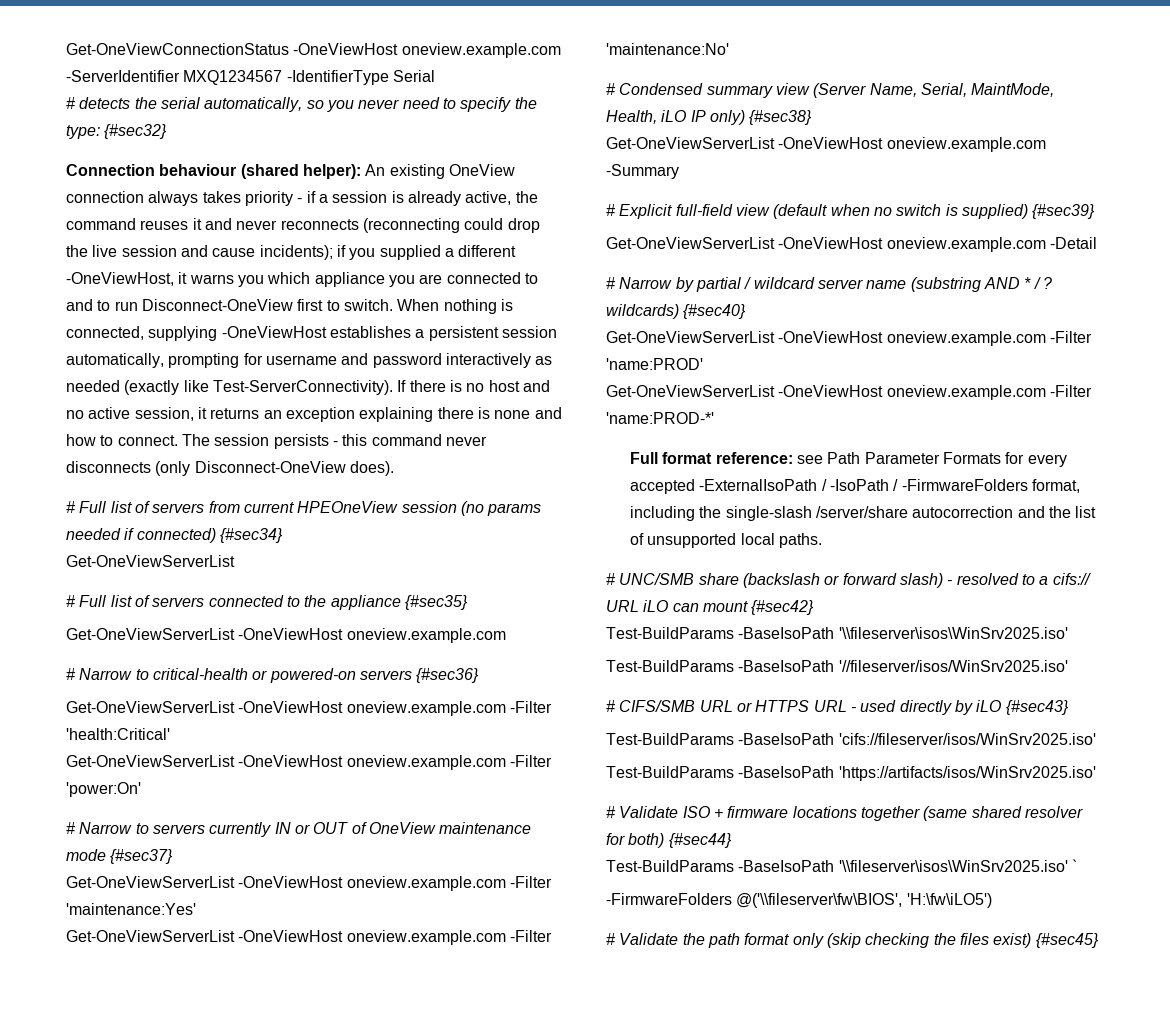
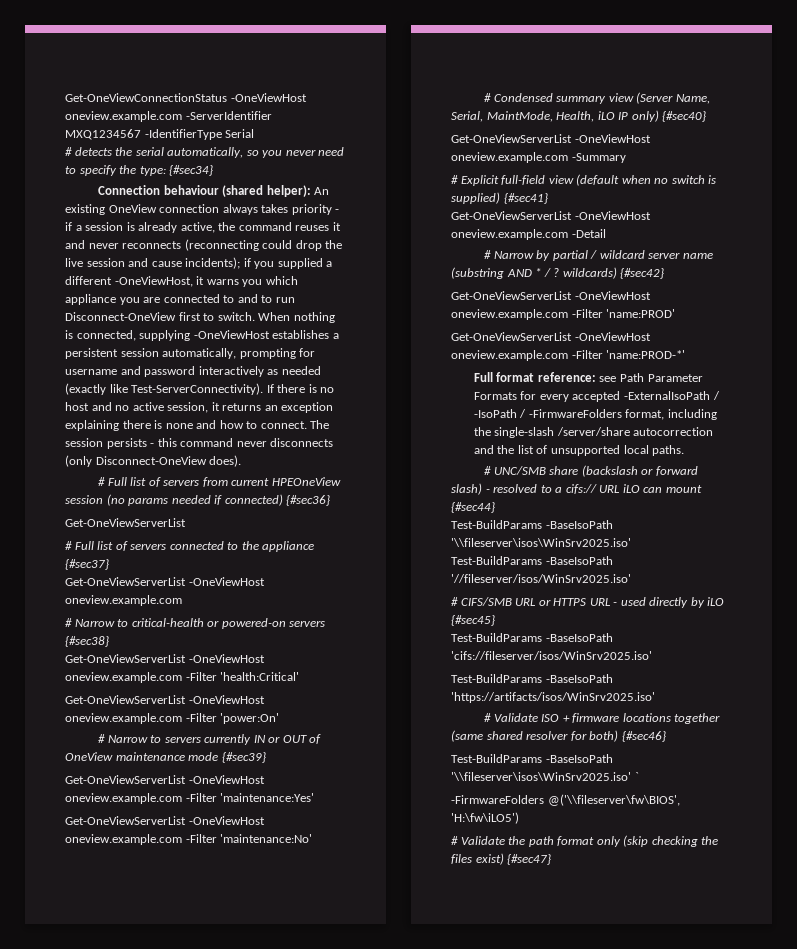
- # detects the serial automatically, so you never need to specify the type: {#sec32}
+ # detects the serial automatically, so you never need to specify the type: {#sec34}
- # Full list of servers from current HPEOneView session (no params needed if connected) {#sec34}
+ # Full list of servers from current HPEOneView session (no params needed if connected) {#sec36}
- # Full list of servers connected to the appliance {#sec35}
+ # Full list of servers connected to the appliance {#sec37}
- # Narrow to critical-health or powered-on servers {#sec36}
+ # Narrow to critical-health or powered-on servers {#sec38}
- # Narrow to servers currently IN or OUT of OneView maintenance mode {#sec37}
+ # Narrow to servers currently IN or OUT of OneView maintenance mode {#sec39}
- # Condensed summary view (Server Name, Serial, MaintMode, Health, iLO IP only) {#sec38}
+ # Condensed summary view (Server Name, Serial, MaintMode, Health, iLO IP only) {#sec40}
- # Explicit full-field view (default when no switch is supplied) {#sec39}
+ # Explicit full-field view (default when no switch is supplied) {#sec41}
- # Narrow by partial / wildcard server name (substring AND * / ? wildcards) {#sec40}
+ # Narrow by partial / wildcard server name (substring AND * / ? wildcards) {#sec42}
- # UNC/SMB share (backslash or forward slash) - resolved to a cifs:// URL iLO can mount {#sec42}
+ # UNC/SMB share (backslash or forward slash) - resolved to a cifs:// URL iLO can mount {#sec44}
- # CIFS/SMB URL or HTTPS URL - used directly by iLO {#sec43}
+ # CIFS/SMB URL or HTTPS URL - used directly by iLO {#sec45}
- # Validate ISO + firmware locations together (same shared resolver for both) {#sec44}
+ # Validate ISO + firmware locations together (same shared resolver for both) {#sec46}
- # Validate the path format only (skip checking the files exist) {#sec45}
+ # Validate the path format only (skip checking the files exist) {#sec47}

